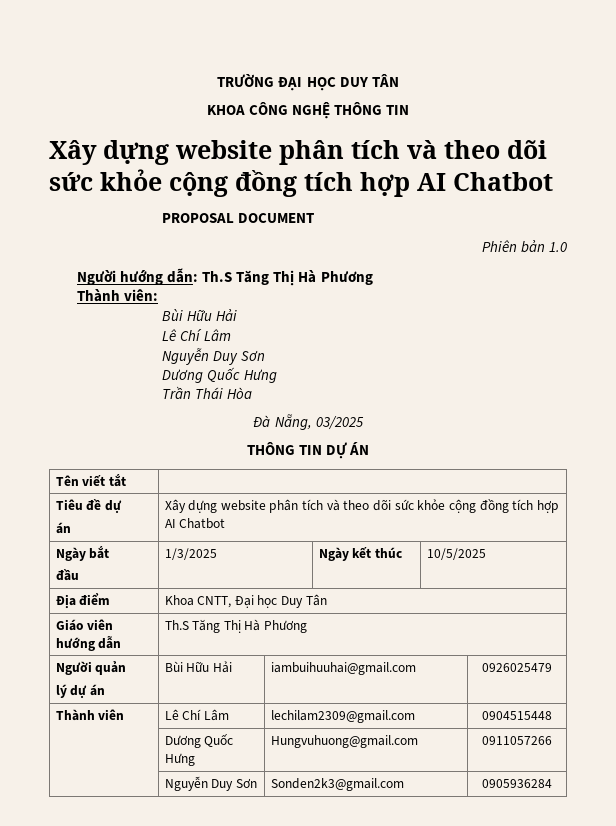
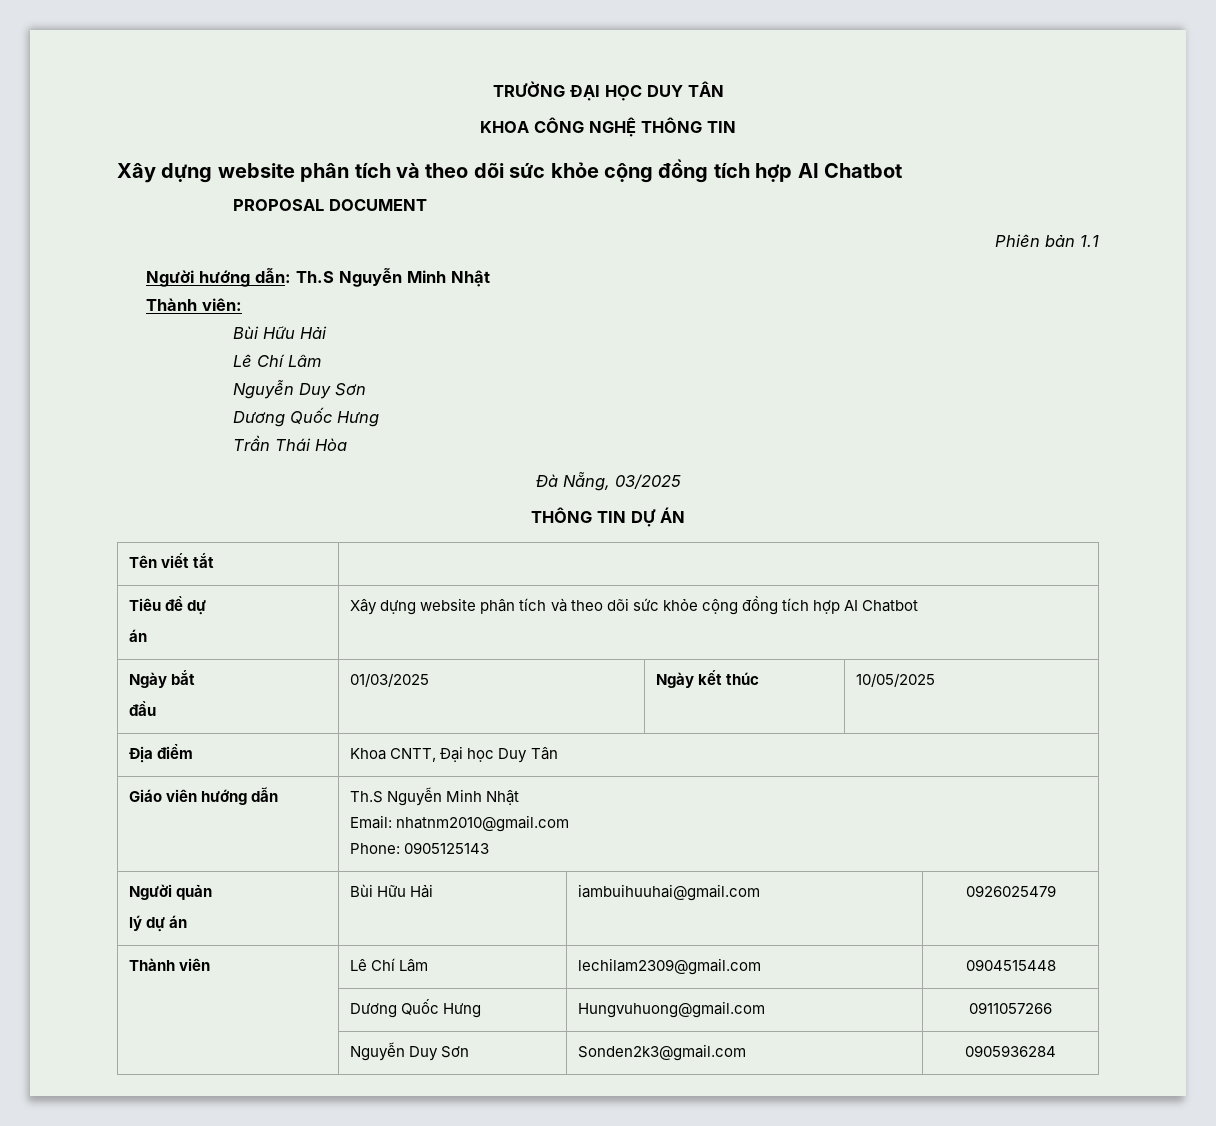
- Phiên bản 1.0
+ Phiên bản 1.1
- Người hướng dẫn: Th.S Tăng Thị Hà Phương
+ Người hướng dẫn: Th.S Nguyễn Minh Nhật
  Ngày bắt
- đầu | 1/3/2025 | Ngày kết thúc | 10/5/2025
+ đầu | 01/03/2025 | Ngày kết thúc | 10/05/2025
- Giáo viên hướng dẫn | Th.S Tăng Thị Hà Phương
+ Giáo viên hướng dẫn | Th.S Nguyễn Minh Nhật
+ Email: nhatnm2010@gmail.com
+ Phone: 0905125143

